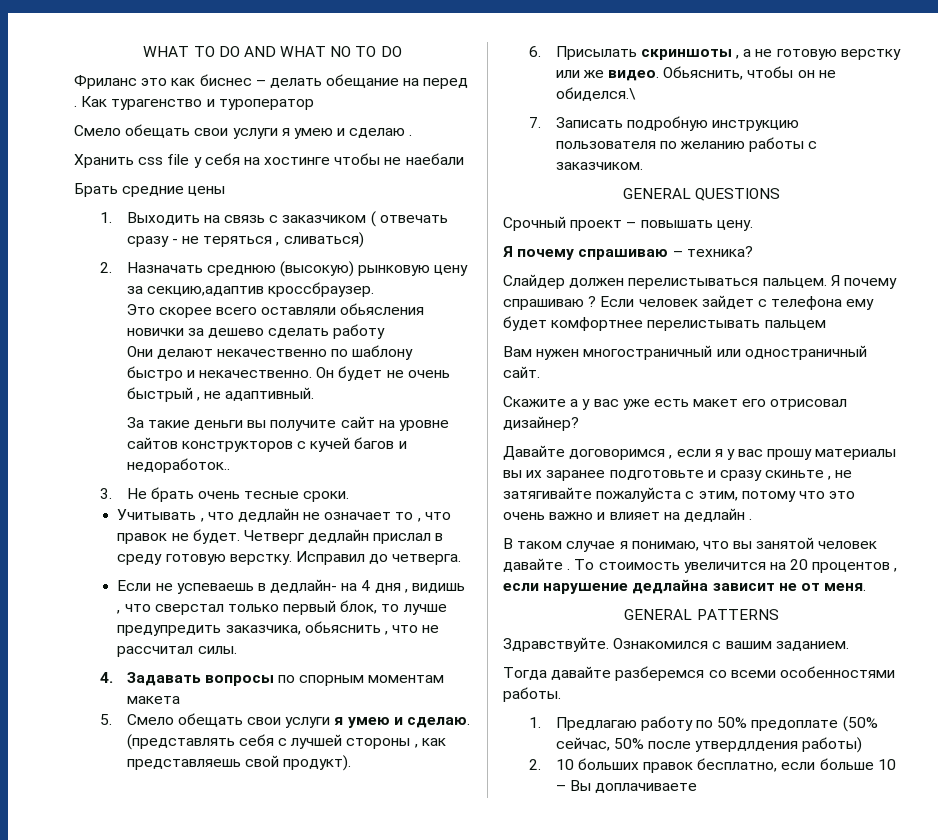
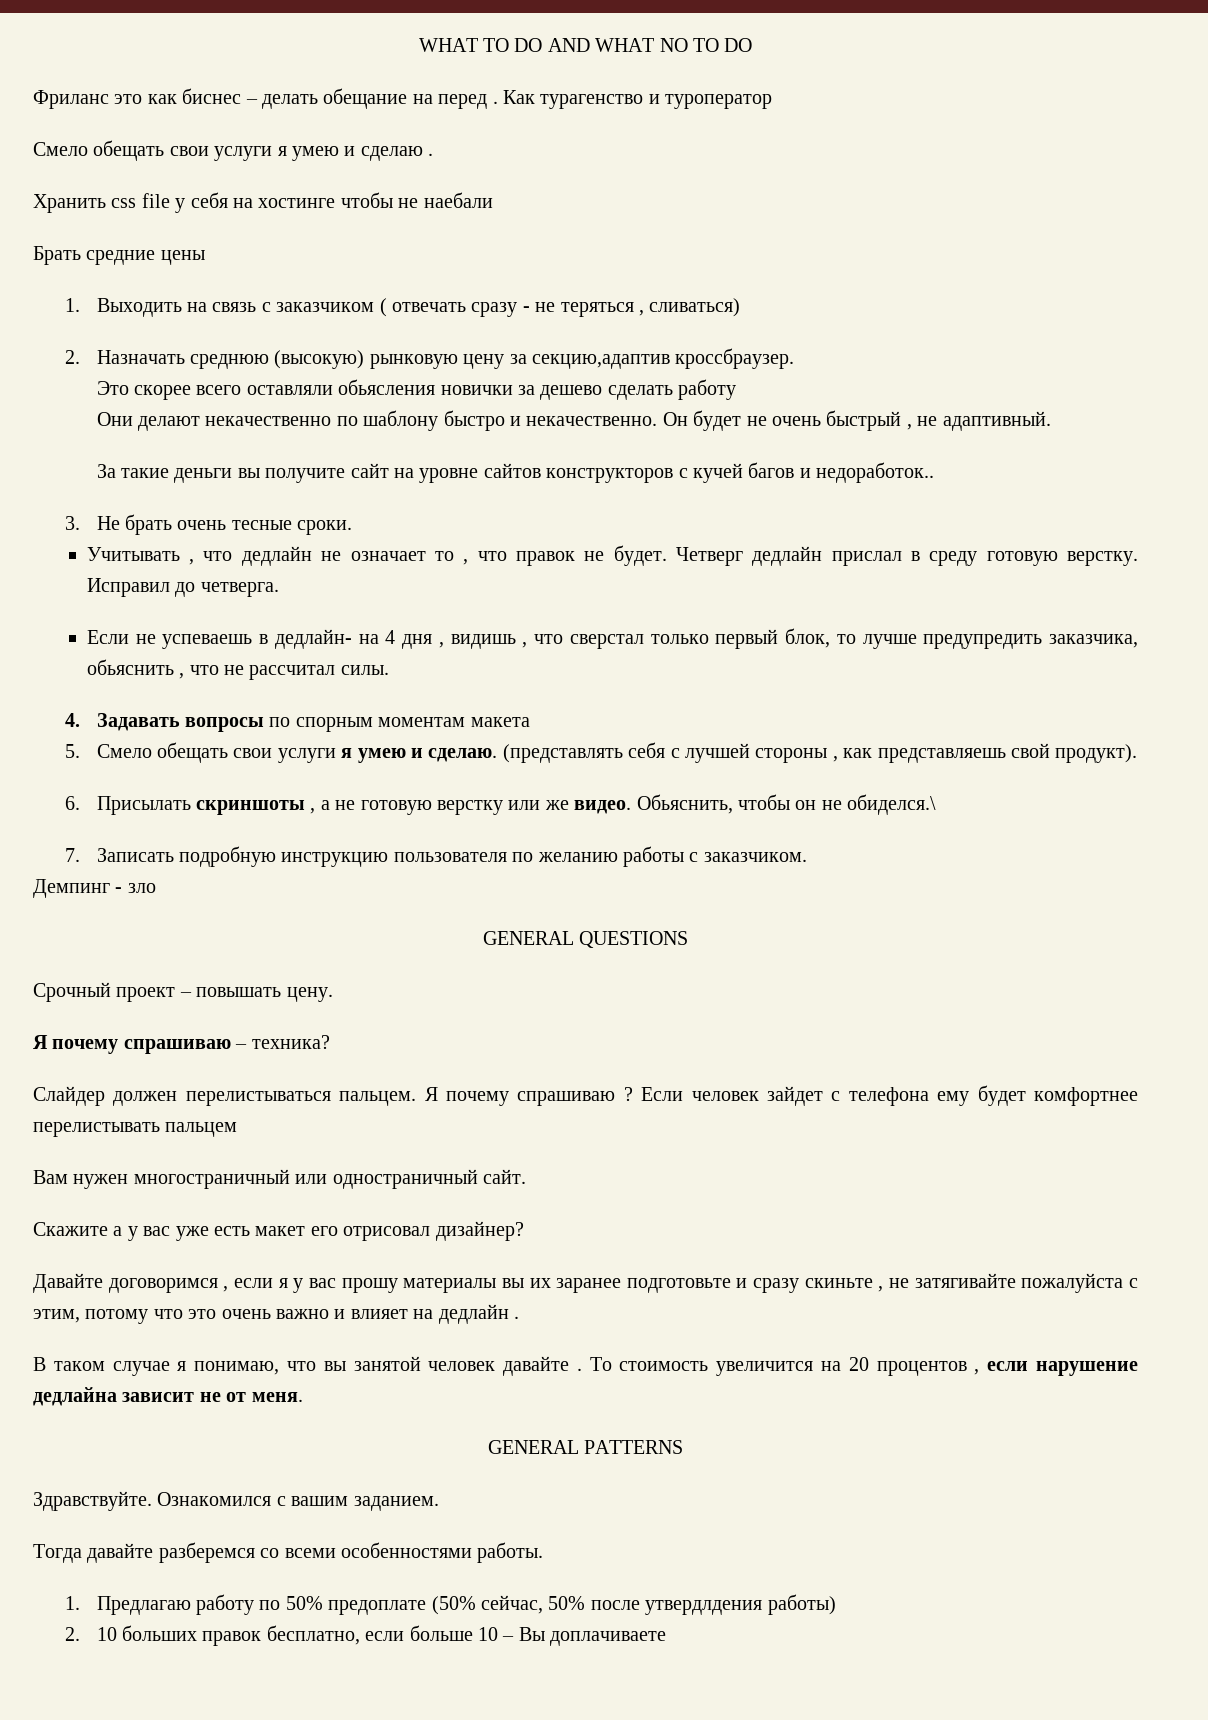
+ Демпинг - зло

